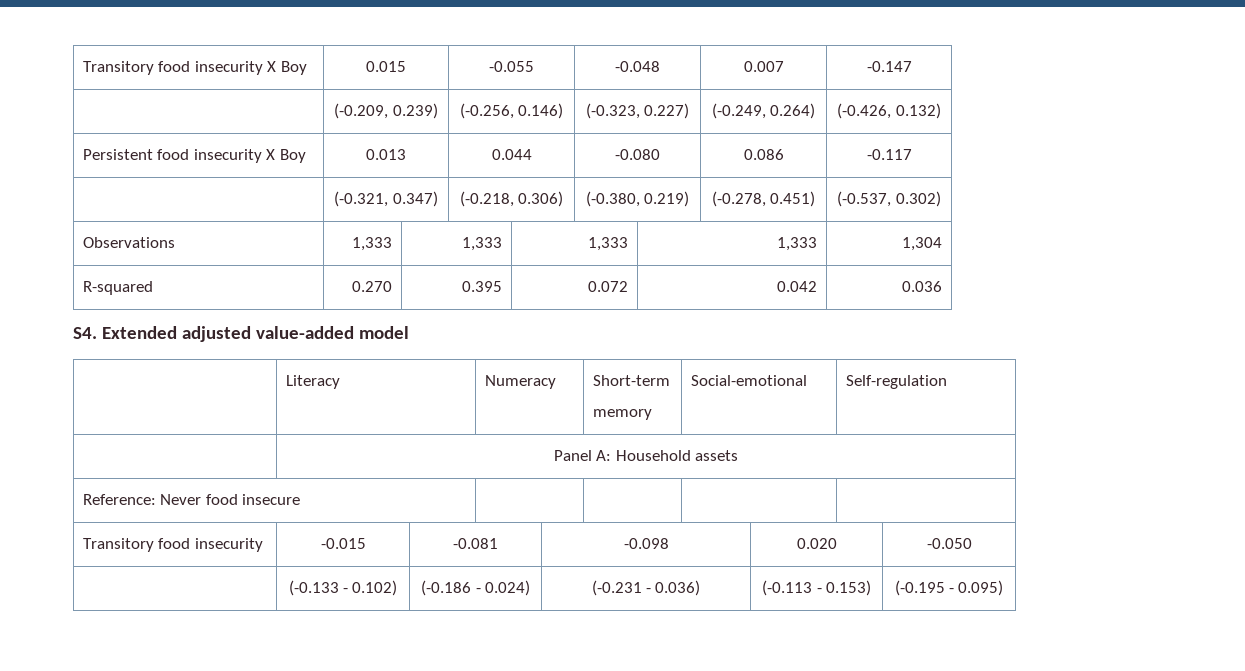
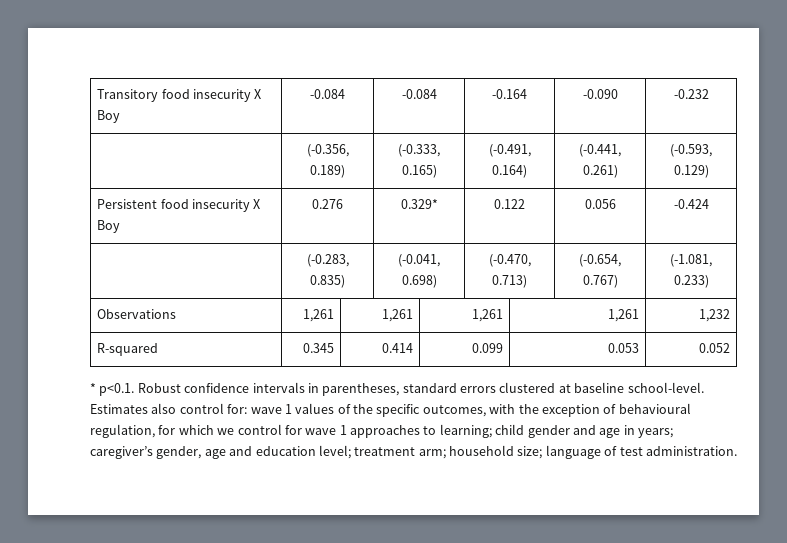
- Transitory food insecurity X Boy | 0.015 | -0.055 | -0.048 | 0.007 | -0.147
- | (-0.209, 0.239) | (-0.256, 0.146) | (-0.323, 0.227) | (-0.249, 0.264) | (-0.426, 0.132)
+ Transitory food insecurity X Boy | -0.084 | -0.084 | -0.164 | -0.090 | -0.232
+ | (-0.356, 0.189) | (-0.333, 0.165) | (-0.491, 0.164) | (-0.441, 0.261) | (-0.593, 0.129)
- Persistent food insecurity X Boy | 0.013 | 0.044 | -0.080 | 0.086 | -0.117
- | (-0.321, 0.347) | (-0.218, 0.306) | (-0.380, 0.219) | (-0.278, 0.451) | (-0.537, 0.302)
- Observations | 1,333 | 1,333 | 1,333 | 1,333 | 1,304
- R-squared | 0.270 | 0.395 | 0.072 | 0.042 | 0.036
- S4. Extended adjusted value-added model
- | Literacy | Numeracy | Short-term
- memory | Social-emotional | Self-regulation
- | Panel A: Household assets
- Reference: Never food insecure | | | |
- Transitory food insecurity | -0.015 | -0.081 | -0.098 | 0.020 | -0.050
- | (-0.133 - 0.102) | (-0.186 - 0.024) | (-0.231 - 0.036) | (-0.113 - 0.153) | (-0.195 - 0.095)
+ Persistent food insecurity X Boy | 0.276 | 0.329* | 0.122 | 0.056 | -0.424
+ | (-0.283, 0.835) | (-0.041, 0.698) | (-0.470, 0.713) | (-0.654, 0.767) | (-1.081, 0.233)
+ Observations | 1,261 | 1,261 | 1,261 | 1,261 | 1,232
+ R-squared | 0.345 | 0.414 | 0.099 | 0.053 | 0.052
+ * p<0.1. Robust confidence intervals in parentheses, standard errors clustered at baseline school-level. Estimates also control for: wave 1 values of the specific outcomes, with the exception of behavioural regulation, for which we control for wave 1 approaches to learning; child gender and age in years; caregiver’s gender, age and education level; treatment arm; household size; language of test administration.

